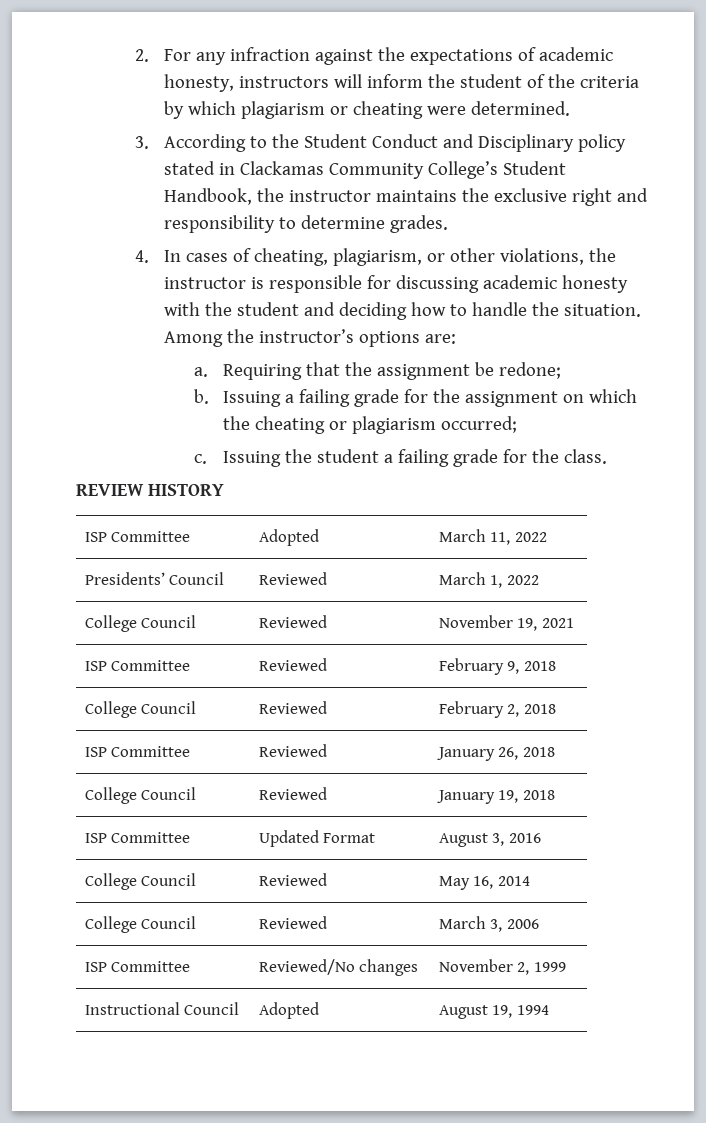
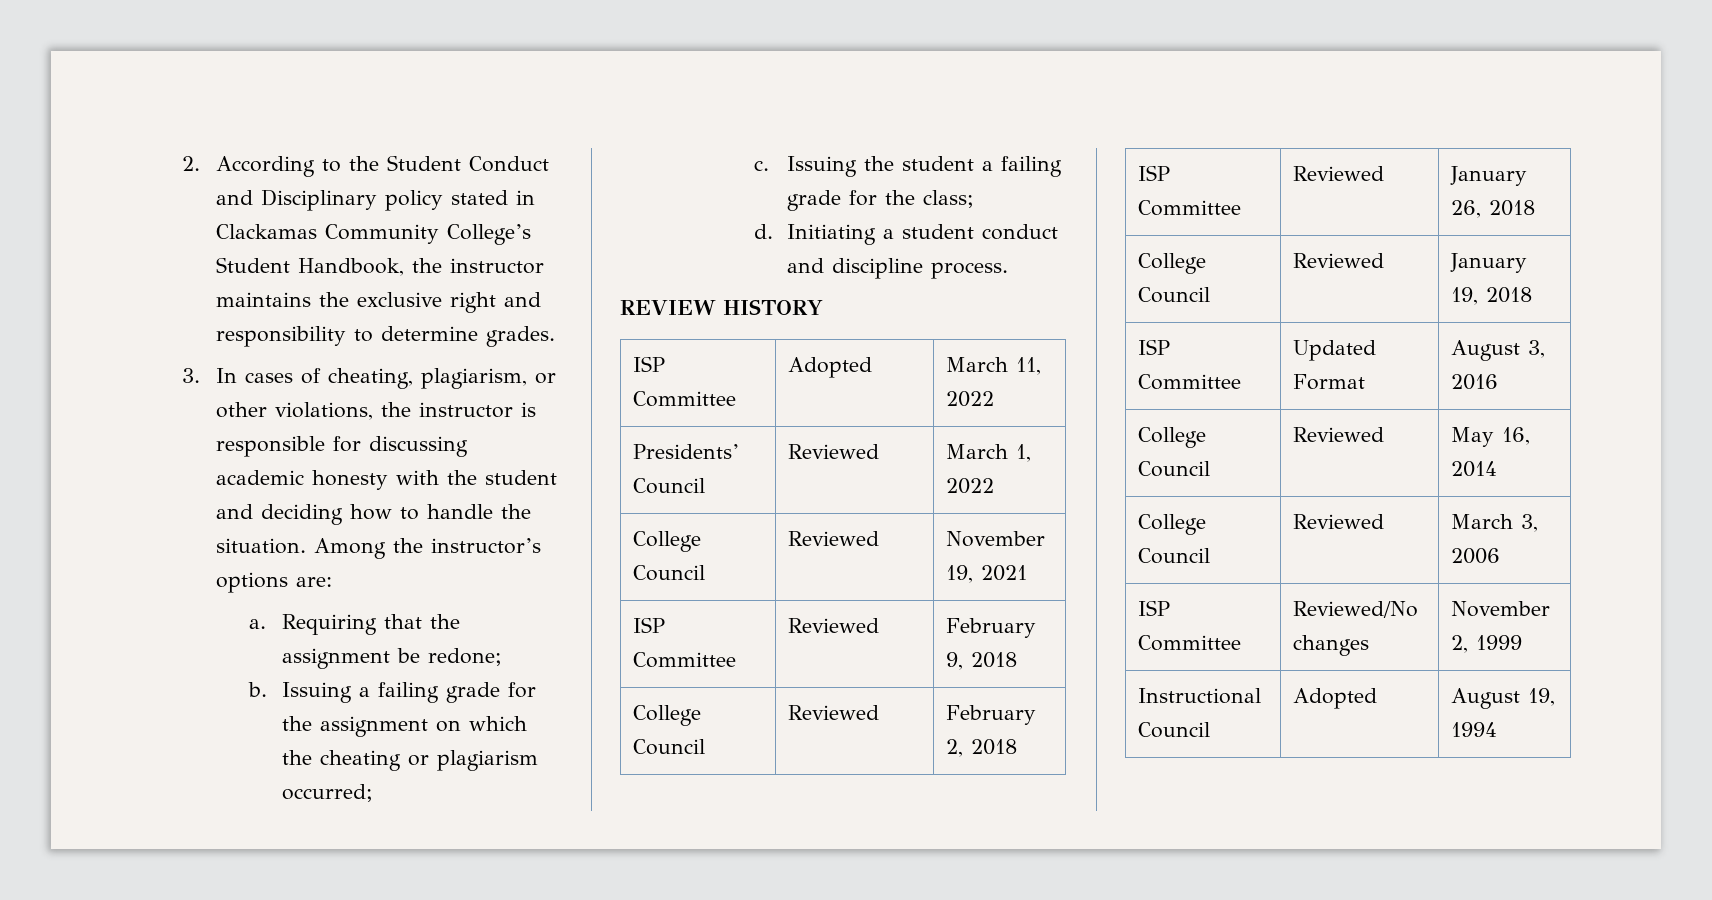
- 2. For any infraction against the expectations of academic honesty, instructors will inform the student of the criteria by which plagiarism or cheating were determined.
- 3. According to the Student Conduct and Disciplinary policy stated in Clackamas Community College’s Student Handbook, the instructor maintains the exclusive right and responsibility to determine grades.
+ 2. According to the Student Conduct and Disciplinary policy stated in Clackamas Community College’s Student Handbook, the instructor maintains the exclusive right and responsibility to determine grades.
- 4. In cases of cheating, plagiarism, or other violations, the instructor is responsible for discussing academic honesty with the student and deciding how to handle the situation.
+ 3. In cases of cheating, plagiarism, or other violations, the instructor is responsible for discussing academic honesty with the student and deciding how to handle the situation.
- Issuing the student a failing grade for the class.
+ Issuing the student a failing grade for the class;
+ d. Initiating a student conduct and discipline process.

